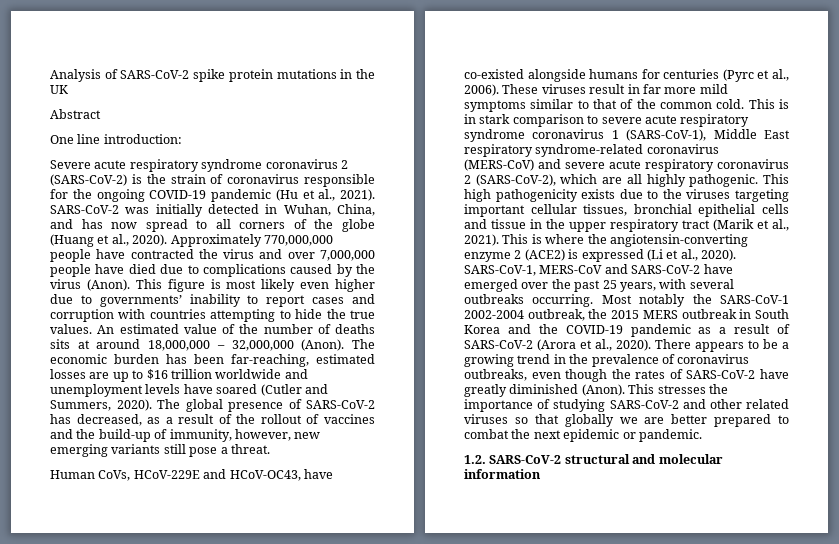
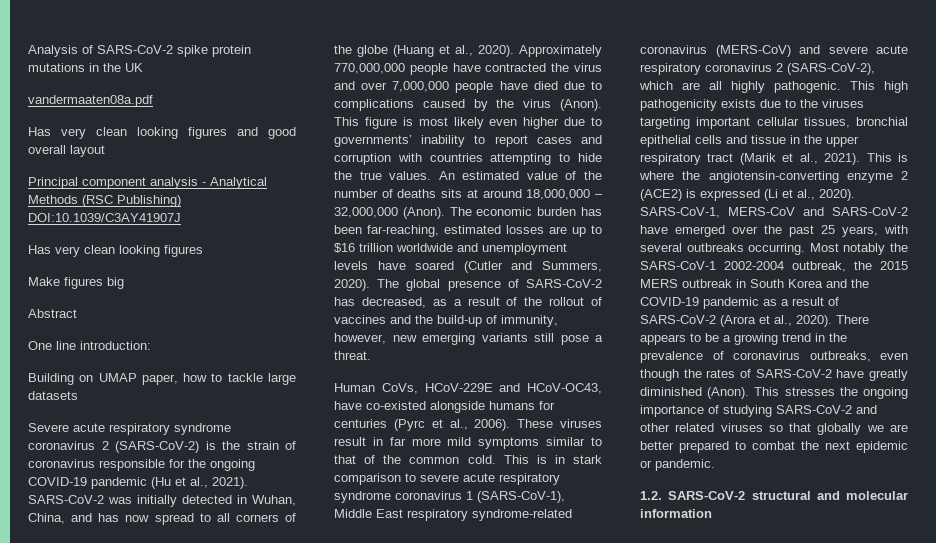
+ vandermaaten08a.pdf
+ Has very clean looking figures and good overall layout
+ Principal component analysis - Analytical Methods (RSC Publishing) DOI:10.1039/C3AY41907J
+ Has very clean looking figures
+ Make figures big
  Abstract
  One line introduction:
+ Building on UMAP paper, how to tackle large datasets
- This stresses the importance of studying SARS-CoV-2 and other related viruses so that globally we are better prepared to combat the next epidemic or pandemic.
+ This stresses the ongoing importance of studying SARS-CoV-2 and other related viruses so that globally we are better prepared to combat the next epidemic or pandemic.

